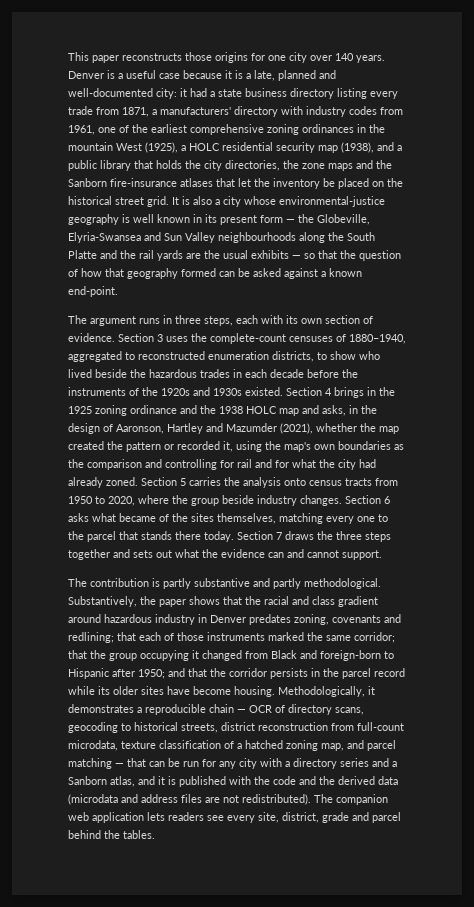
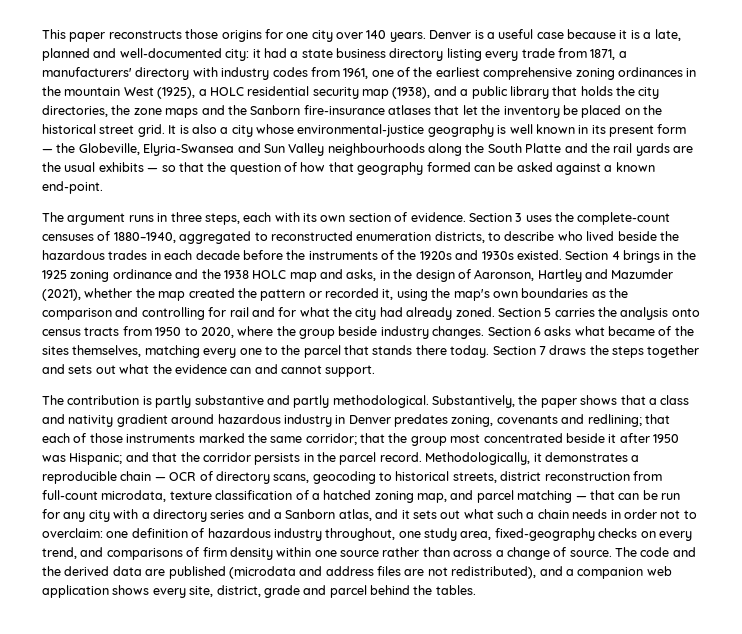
- Section 3 uses the complete-count censuses of 1880–1940, aggregated to reconstructed enumeration districts, to show who lived beside the hazardous trades in each decade before the instruments of the 1920s and 1930s existed.
+ Section 3 uses the complete-count censuses of 1880–1940, aggregated to reconstructed enumeration districts, to describe who lived beside the hazardous trades in each decade before the instruments of the 1920s and 1930s existed.
- Section 7 draws the three steps together and sets out what the evidence can and cannot support.
+ Section 7 draws the steps together and sets out what the evidence can and cannot support.
- Substantively, the paper shows that the racial and class gradient around hazardous industry in Denver predates zoning, covenants and redlining; that each of those instruments marked the same corridor; that the group occupying it changed from Black and foreign-born to Hispanic after 1950; and that the corridor persists in the parcel record while its older sites have become housing.
+ Substantively, the paper shows that a class and nativity gradient around hazardous industry in Denver predates zoning, covenants and redlining; that each of those instruments marked the same corridor; that the group most concentrated beside it after 1950 was Hispanic; and that the corridor persists in the parcel record.
- Methodologically, it demonstrates a reproducible chain — OCR of directory scans, geocoding to historical streets, district reconstruction from full-count microdata, texture classification of a hatched zoning map, and parcel matching — that can be run for any city with a directory series and a Sanborn atlas, and it is published with the code and the derived data (microdata and address files are not redistributed). The companion web application lets readers see every site, district, grade and parcel behind the tables.
+ Methodologically, it demonstrates a reproducible chain — OCR of directory scans, geocoding to historical streets, district reconstruction from full-count microdata, texture classification of a hatched zoning map, and parcel matching — that can be run for any city with a directory series and a Sanborn atlas, and it sets out what such a chain needs in order not to overclaim: one definition of hazardous industry throughout, one study area, fixed-geography checks on every trend, and comparisons of firm density within one source rather than across a change of source. The code and the derived data are published (microdata and address files are not redistributed), and a companion web application shows every site, district, grade and parcel behind the tables.

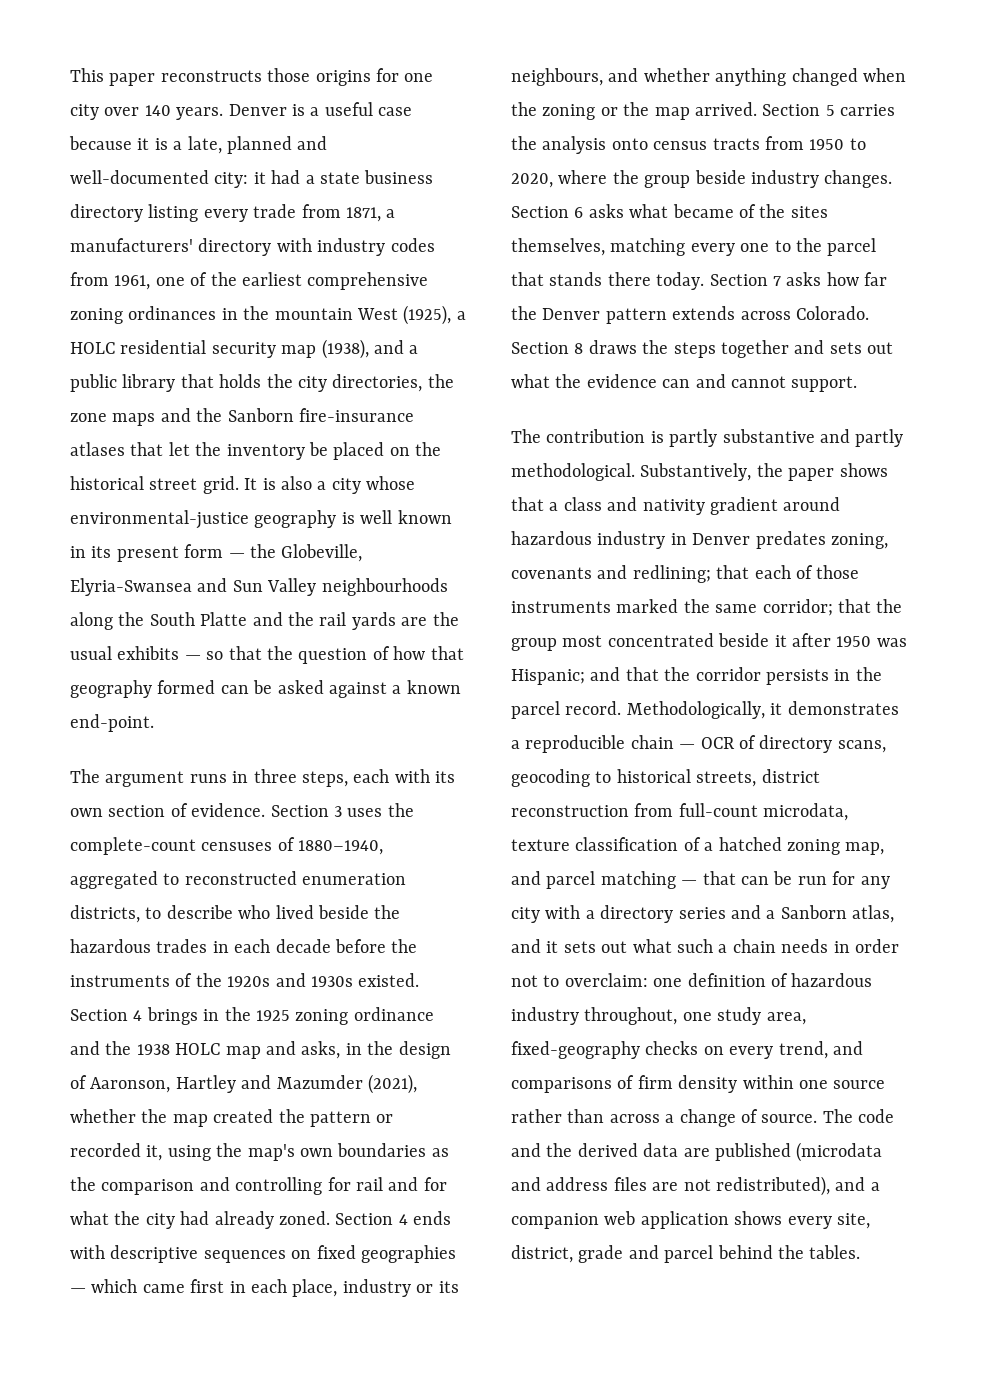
- Section 5 carries the analysis onto census tracts from 1950 to 2020, where the group beside industry changes.
+ Section 4 ends with descriptive sequences on fixed geographies — which came first in each place, industry or its neighbours, and whether anything changed when the zoning or the map arrived. Section 5 carries the analysis onto census tracts from 1950 to 2020, where the group beside industry changes.
- Section 7 draws the steps together and sets out what the evidence can and cannot support.
+ Section 7 asks how far the Denver pattern extends across Colorado. Section 8 draws the steps together and sets out what the evidence can and cannot support.

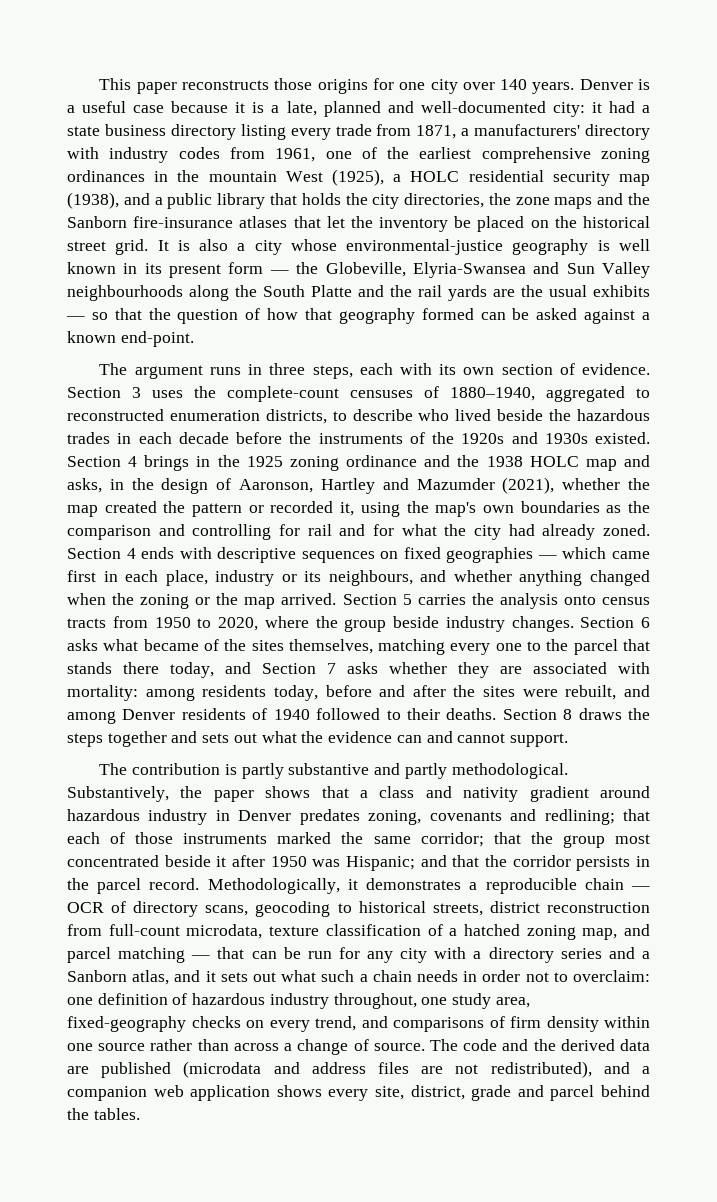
- Section 6 asks what became of the sites themselves, matching every one to the parcel that stands there today. Section 7 asks how far the Denver pattern extends across Colorado.
+ Section 6 asks what became of the sites themselves, matching every one to the parcel that stands there today, and Section 7 asks whether they are associated with mortality: among residents today, before and after the sites were rebuilt, and among Denver residents of 1940 followed to their deaths.

